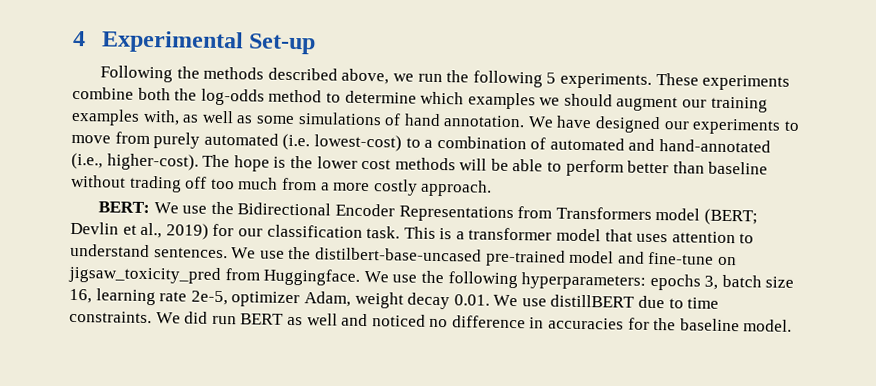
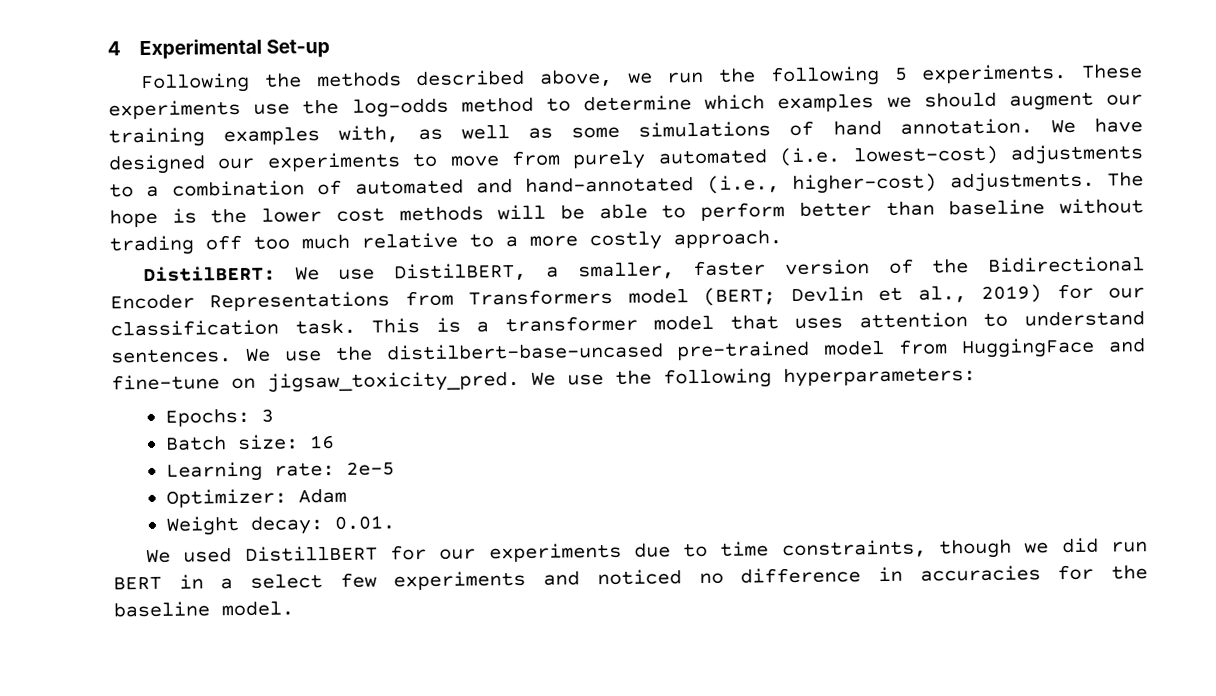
- These experiments combine both the log-odds method to determine which examples we should augment our training examples with, as well as some simulations of hand annotation.
+ These experiments use the log-odds method to determine which examples we should augment our training examples with, as well as some simulations of hand annotation.
- We have designed our experiments to move from purely automated (i.e. lowest-cost) to a combination of automated and hand-annotated (i.e., higher-cost).
+ We have designed our experiments to move from purely automated (i.e. lowest-cost) adjustments to a combination of automated and hand-annotated (i.e., higher-cost) adjustments.
- The hope is the lower cost methods will be able to perform better than baseline without trading off too much from a more costly approach.
+ The hope is the lower cost methods will be able to perform better than baseline without trading off too much relative to a more costly approach.
- BERT: We use the Bidirectional Encoder Representations from Transformers model (BERT; Devlin et al., 2019) for our classification task.
+ DistilBERT: We use DistilBERT, a smaller, faster version of the Bidirectional Encoder Representations from Transformers model (BERT; Devlin et al., 2019) for our classification task.
- We use the distilbert-base-uncased pre-trained model and fine-tune on jigsaw_toxicity_pred from Huggingface.
+ We use the distilbert-base-uncased pre-trained model from HuggingFace and fine-tune on jigsaw_toxicity_pred.
- We use the following hyperparameters: epochs 3, batch size 16, learning rate 2e-5, optimizer Adam, weight decay 0.01. We use distillBERT due to time constraints. We did run BERT as well and noticed no difference in accuracies for the baseline model.
+ We use the following hyperparameters:
+ Epochs: 3
+ Batch size: 16
+ Learning rate: 2e-5
+ Optimizer: Adam
+ Weight decay: 0.01.
+ We used DistillBERT for our experiments due to time constraints, though we did run BERT in a select few experiments and noticed no difference in accuracies for the baseline model.

